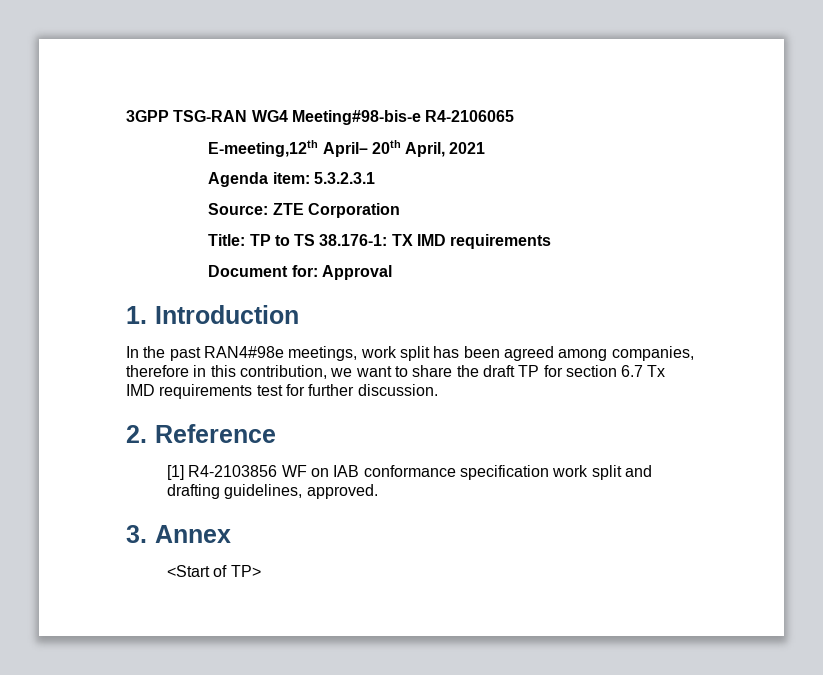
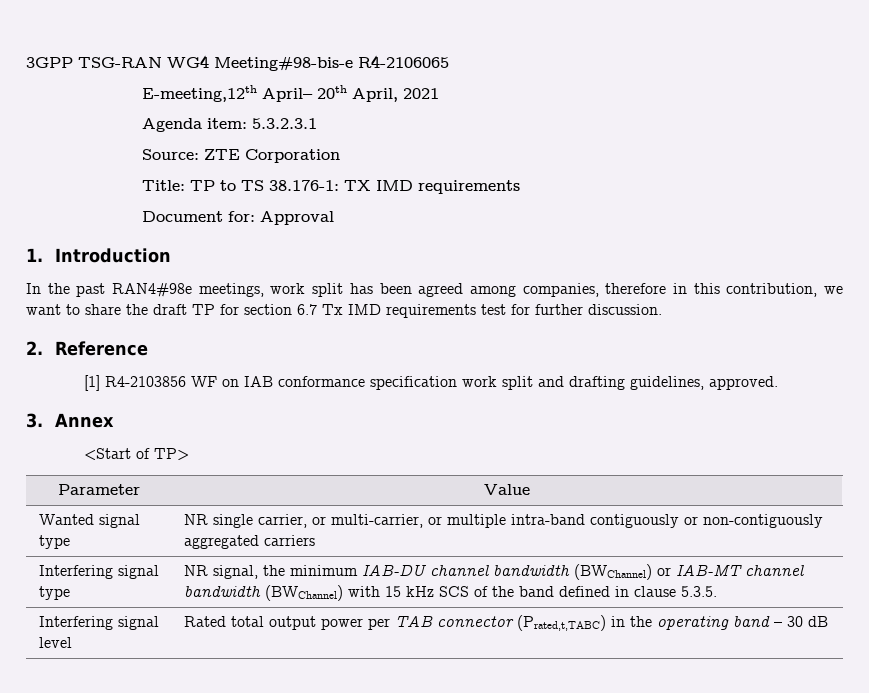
+ Parameter | Value
+ Wanted signal type | NR single carrier, or multi-carrier, or multiple intra-band contiguously or non-contiguously aggregated carriers
+ Interfering signal type | NR signal, the minimum IAB-DU channel bandwidth (BWChannel) or IAB-MT channel bandwidth (BWChannel) with 15 kHz SCS of the band defined in clause 5.3.5.
+ Interfering signal level | Rated total output power per TAB connector (Prated,t,TABC) in the operating band – 30 dB

